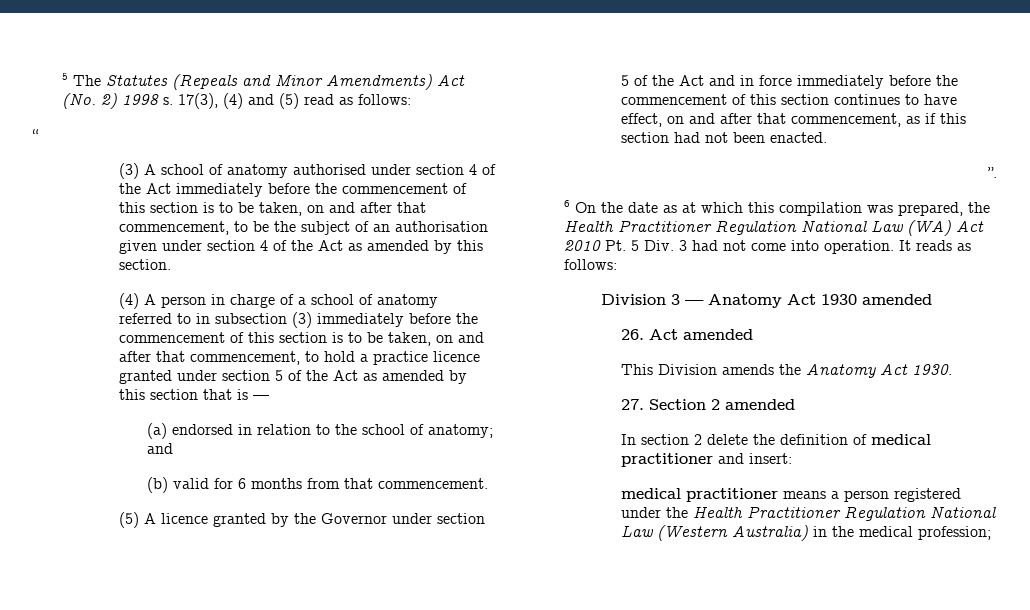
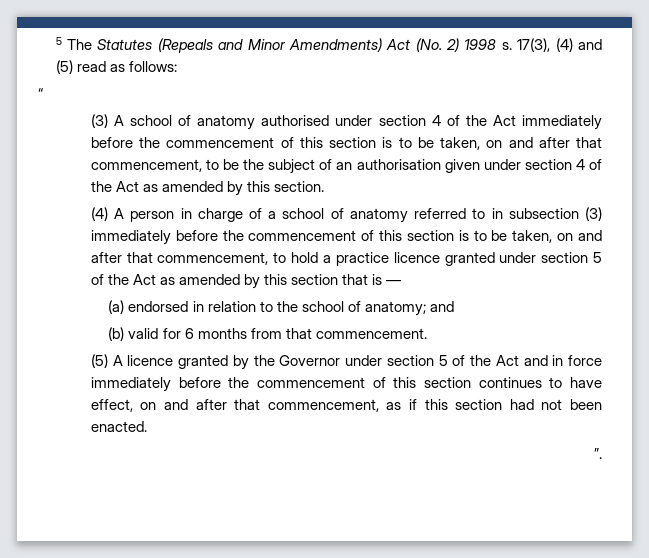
- 6 On the date as at which this compilation was prepared, the Health Practitioner Regulation National Law (WA) Act 2010 Pt. 5 Div. 3 had not come into operation. It reads as follows:
- Division 3 — Anatomy Act 1930 amended
- 26. Act amended
- This Division amends the Anatomy Act 1930.
- 27. Section 2 amended
- In section 2 delete the definition of medical practitioner and insert:
- medical practitioner means a person registered under the Health Practitioner Regulation National Law (Western Australia) in the medical profession;

